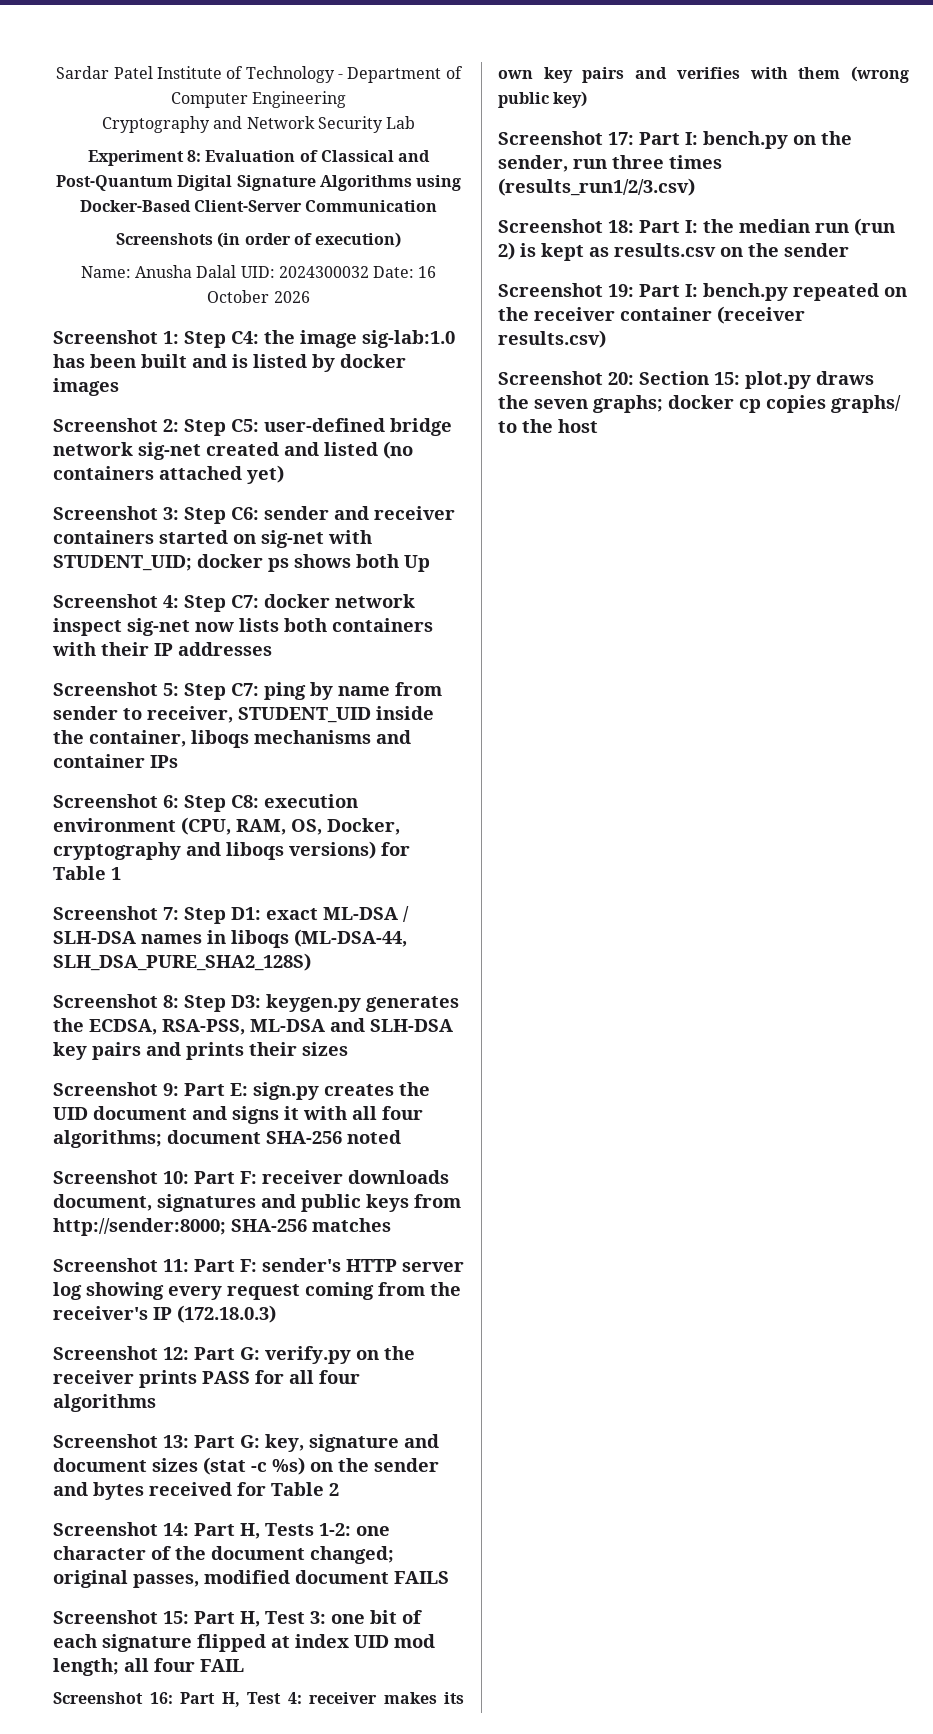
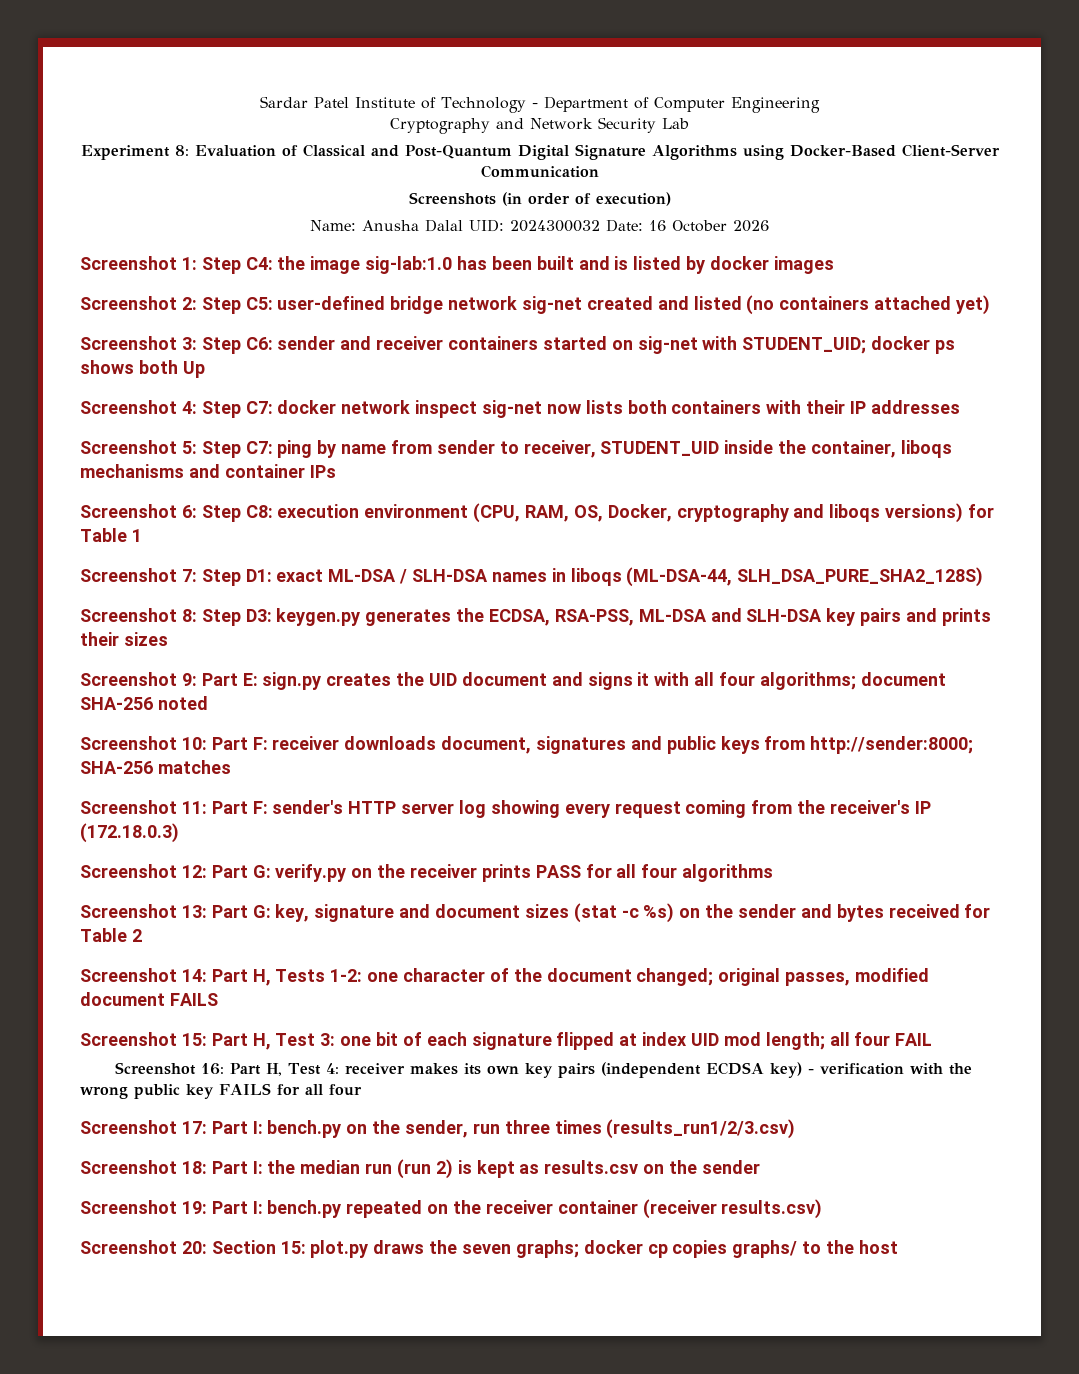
- Screenshot 16: Part H, Test 4: receiver makes its own key pairs and verifies with them (wrong public key)
+ Screenshot 16: Part H, Test 4: receiver makes its own key pairs (independent ECDSA key) - verification with the wrong public key FAILS for all four

